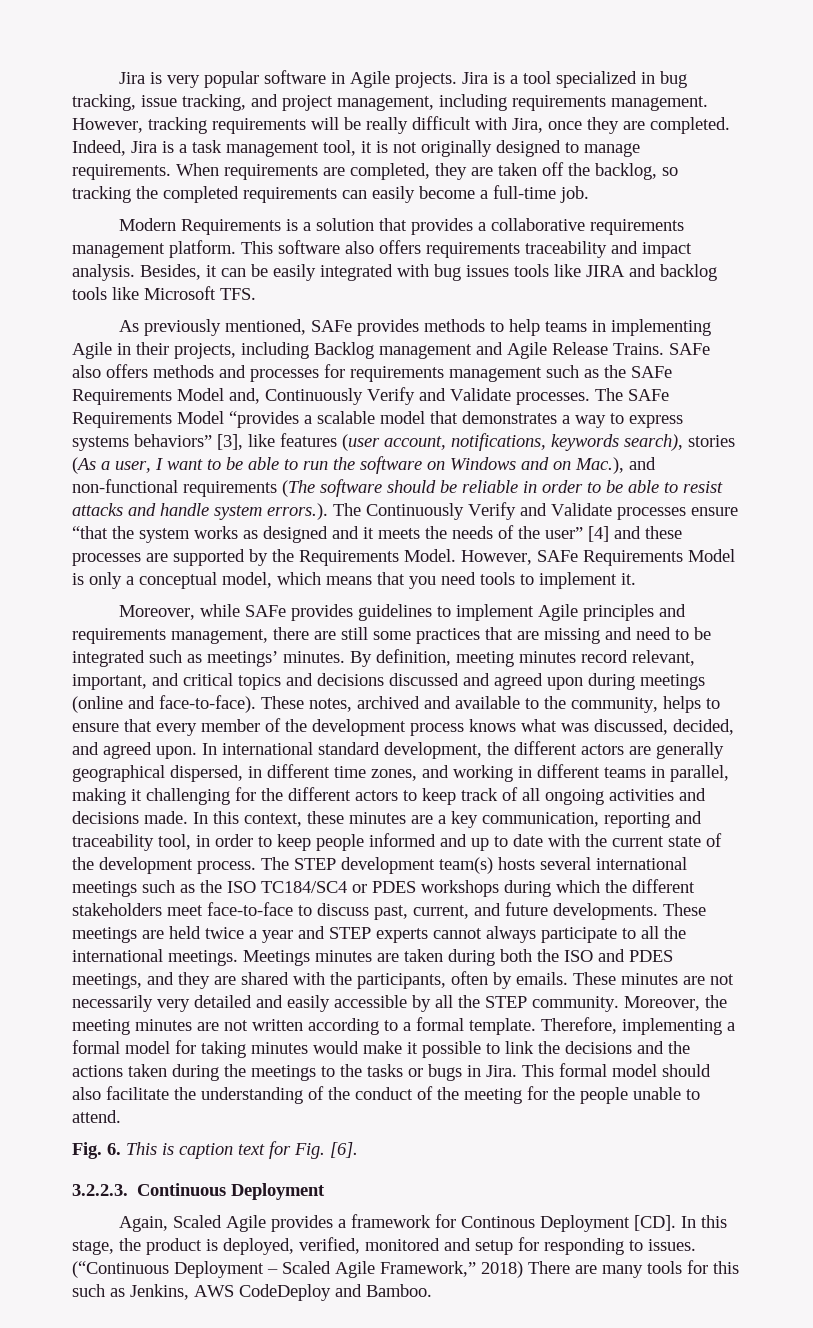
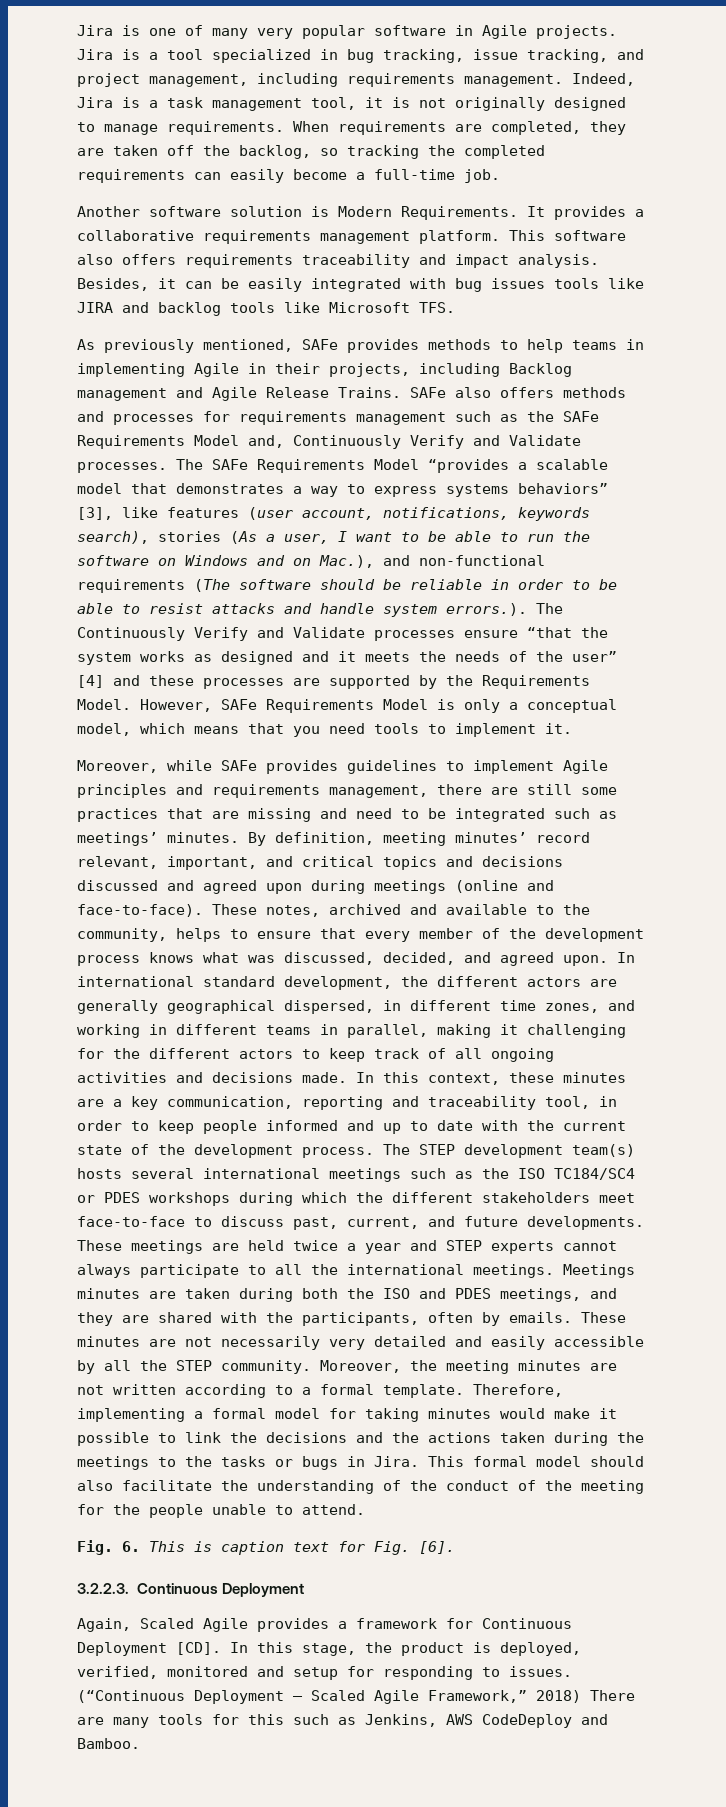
- Jira is very popular software in Agile projects.
+ Jira is one of many very popular software in Agile projects.
- However, tracking requirements will be really difficult with Jira, once they are completed.
- Modern Requirements is a solution that provides a collaborative requirements management platform.
+ Another software solution is Modern Requirements. It provides a collaborative requirements management platform.
- By definition, meeting minutes record relevant, important, and critical topics and decisions discussed and agreed upon during meetings (online and face-to-face).
+ By definition, meeting minutes’ record relevant, important, and critical topics and decisions discussed and agreed upon during meetings (online and face-to-face).
- Again, Scaled Agile provides a framework for Continous Deployment [CD]. In this stage, the product is deployed, verified, monitored and setup for responding to issues.
+ Again, Scaled Agile provides a framework for Continuous Deployment [CD]. In this stage, the product is deployed, verified, monitored and setup for responding to issues.

